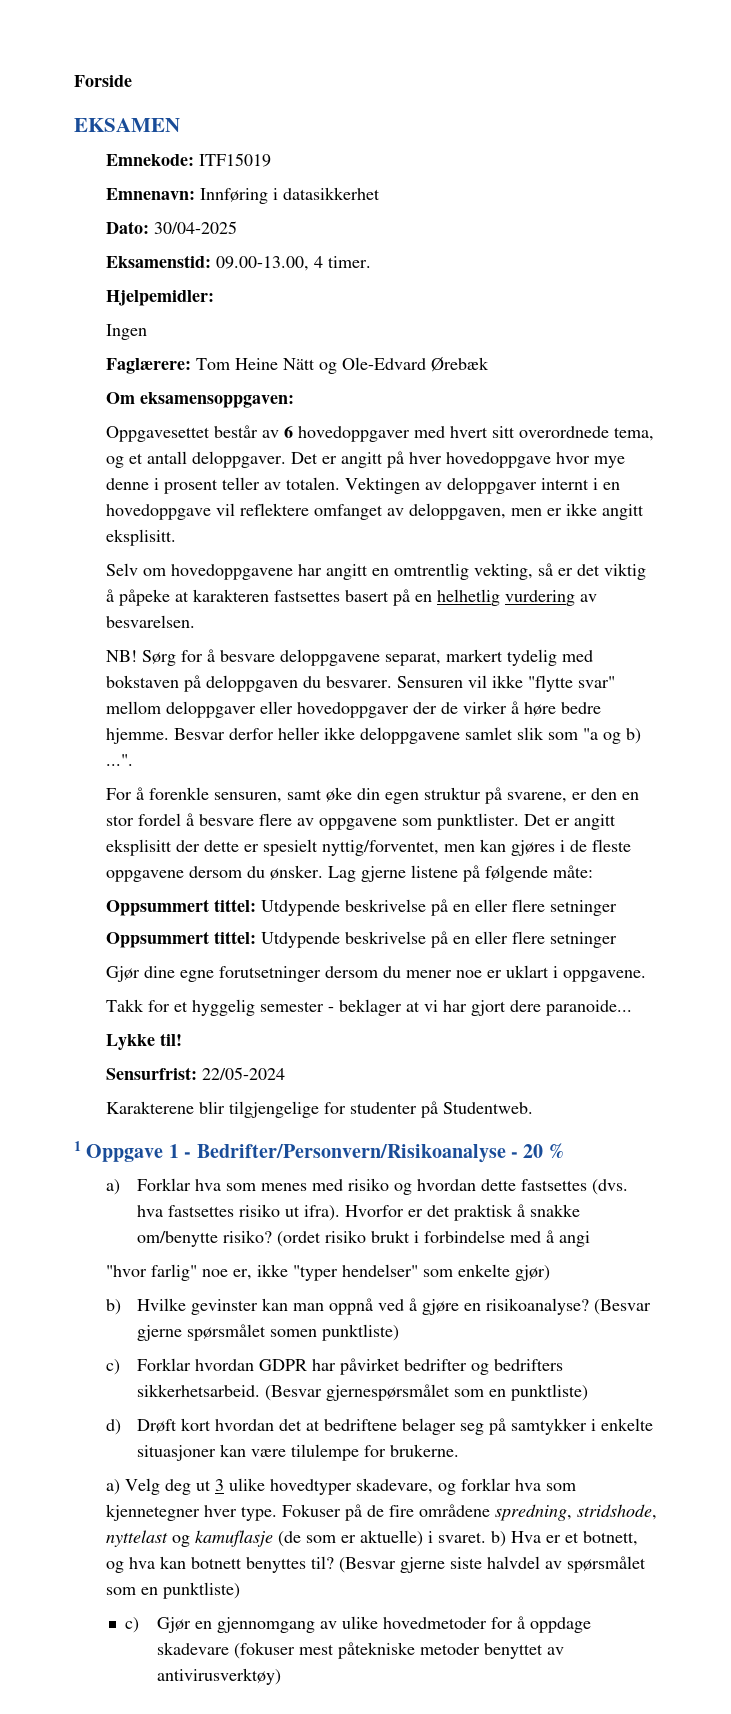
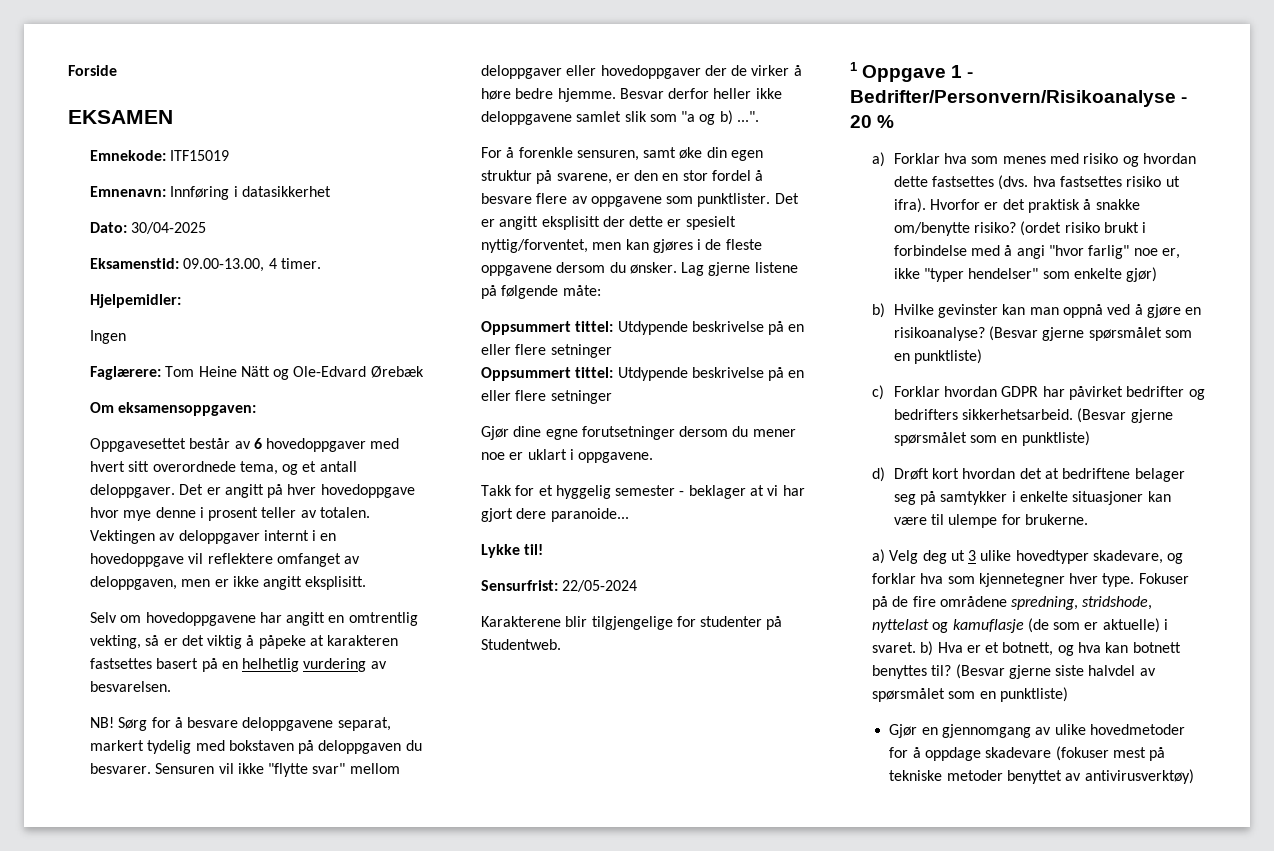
- (ordet risiko brukt i forbindelse med å angi
- "hvor farlig" noe er, ikke "typer hendelser" som enkelte gjør)
+ (ordet risiko brukt i forbindelse med å angi "hvor farlig" noe er, ikke "typer hendelser" som enkelte gjør)
- b) Hvilke gevinster kan man oppnå ved å gjøre en risikoanalyse? (Besvar gjerne spørsmålet somen punktliste)
+ b) Hvilke gevinster kan man oppnå ved å gjøre en risikoanalyse? (Besvar gjerne spørsmålet som en punktliste)
- c) Forklar hvordan GDPR har påvirket bedrifter og bedrifters sikkerhetsarbeid. (Besvar gjernespørsmålet som en punktliste)
+ c) Forklar hvordan GDPR har påvirket bedrifter og bedrifters sikkerhetsarbeid. (Besvar gjerne spørsmålet som en punktliste)
- d) Drøft kort hvordan det at bedriftene belager seg på samtykker i enkelte situasjoner kan være tilulempe for brukerne.
+ d) Drøft kort hvordan det at bedriftene belager seg på samtykker i enkelte situasjoner kan være til ulempe for brukerne.
- c) Gjør en gjennomgang av ulike hovedmetoder for å oppdage skadevare (fokuser mest påtekniske metoder benyttet av antivirusverktøy)
+ Gjør en gjennomgang av ulike hovedmetoder for å oppdage skadevare (fokuser mest på tekniske metoder benyttet av antivirusverktøy)

